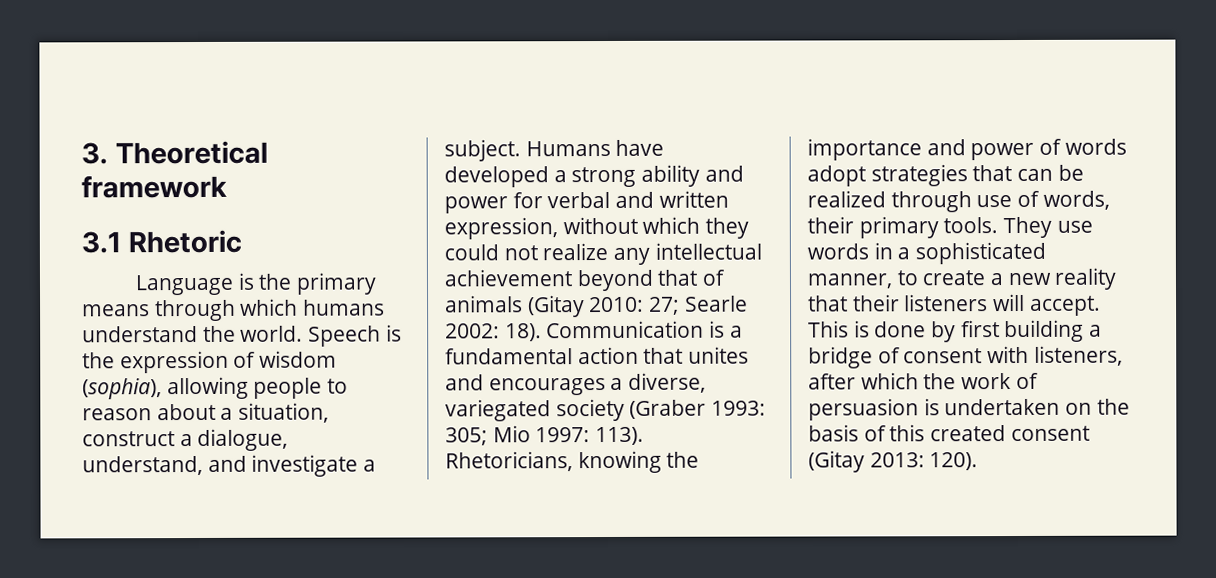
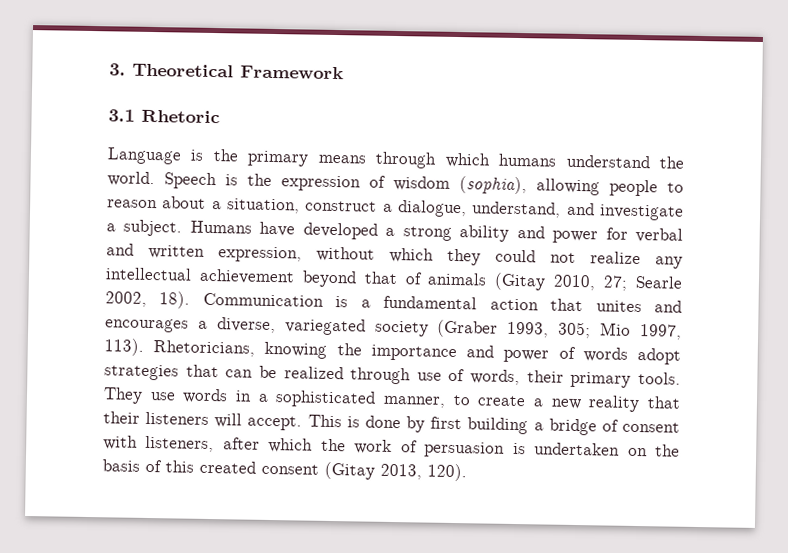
- 3. Theoretical framework
+ 3. Theoretical Framework
- Humans have developed a strong ability and power for verbal and written expression, without which they could not realize any intellectual achievement beyond that of animals (Gitay 2010: 27; Searle 2002: 18).
+ Humans have developed a strong ability and power for verbal and written expression, without which they could not realize any intellectual achievement beyond that of animals (Gitay 2010, 27; Searle 2002, 18).
- Communication is a fundamental action that unites and encourages a diverse, variegated society (Graber 1993: 305; Mio 1997: 113).
+ Communication is a fundamental action that unites and encourages a diverse, variegated society (Graber 1993, 305; Mio 1997, 113).
- This is done by first building a bridge of consent with listeners, after which the work of persuasion is undertaken on the basis of this created consent (Gitay 2013: 120).
+ This is done by first building a bridge of consent with listeners, after which the work of persuasion is undertaken on the basis of this created consent (Gitay 2013, 120).

